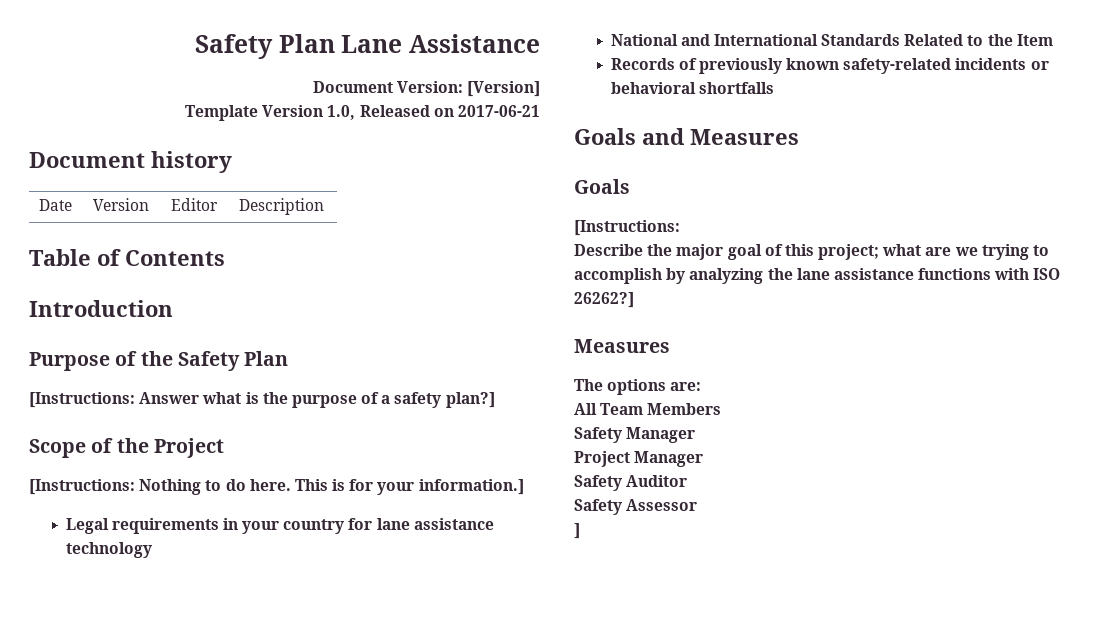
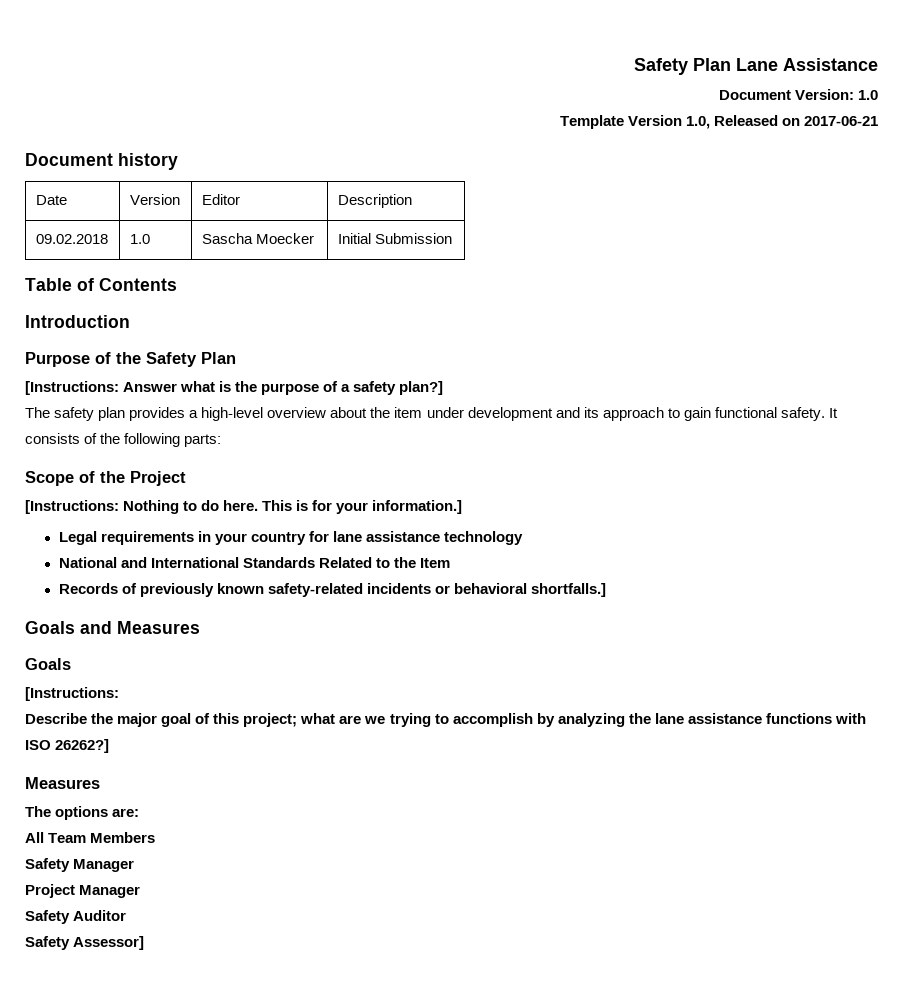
- Document Version: [Version]
+ Document Version: 1.0
+ 09.02.2018 | 1.0 | Sascha Moecker | Initial Submission
+ The safety plan provides a high-level overview about the item under development and its approach to gain functional safety. It consists of the following parts:
- Records of previously known safety-related incidents or behavioral shortfalls
+ Records of previously known safety-related incidents or behavioral shortfalls.]
- Safety Assessor
- ]
+ Safety Assessor]

